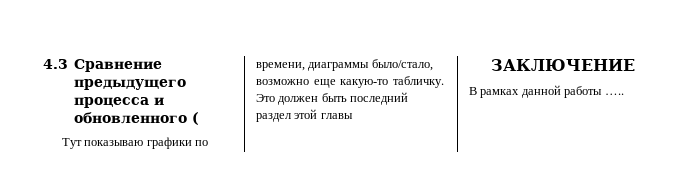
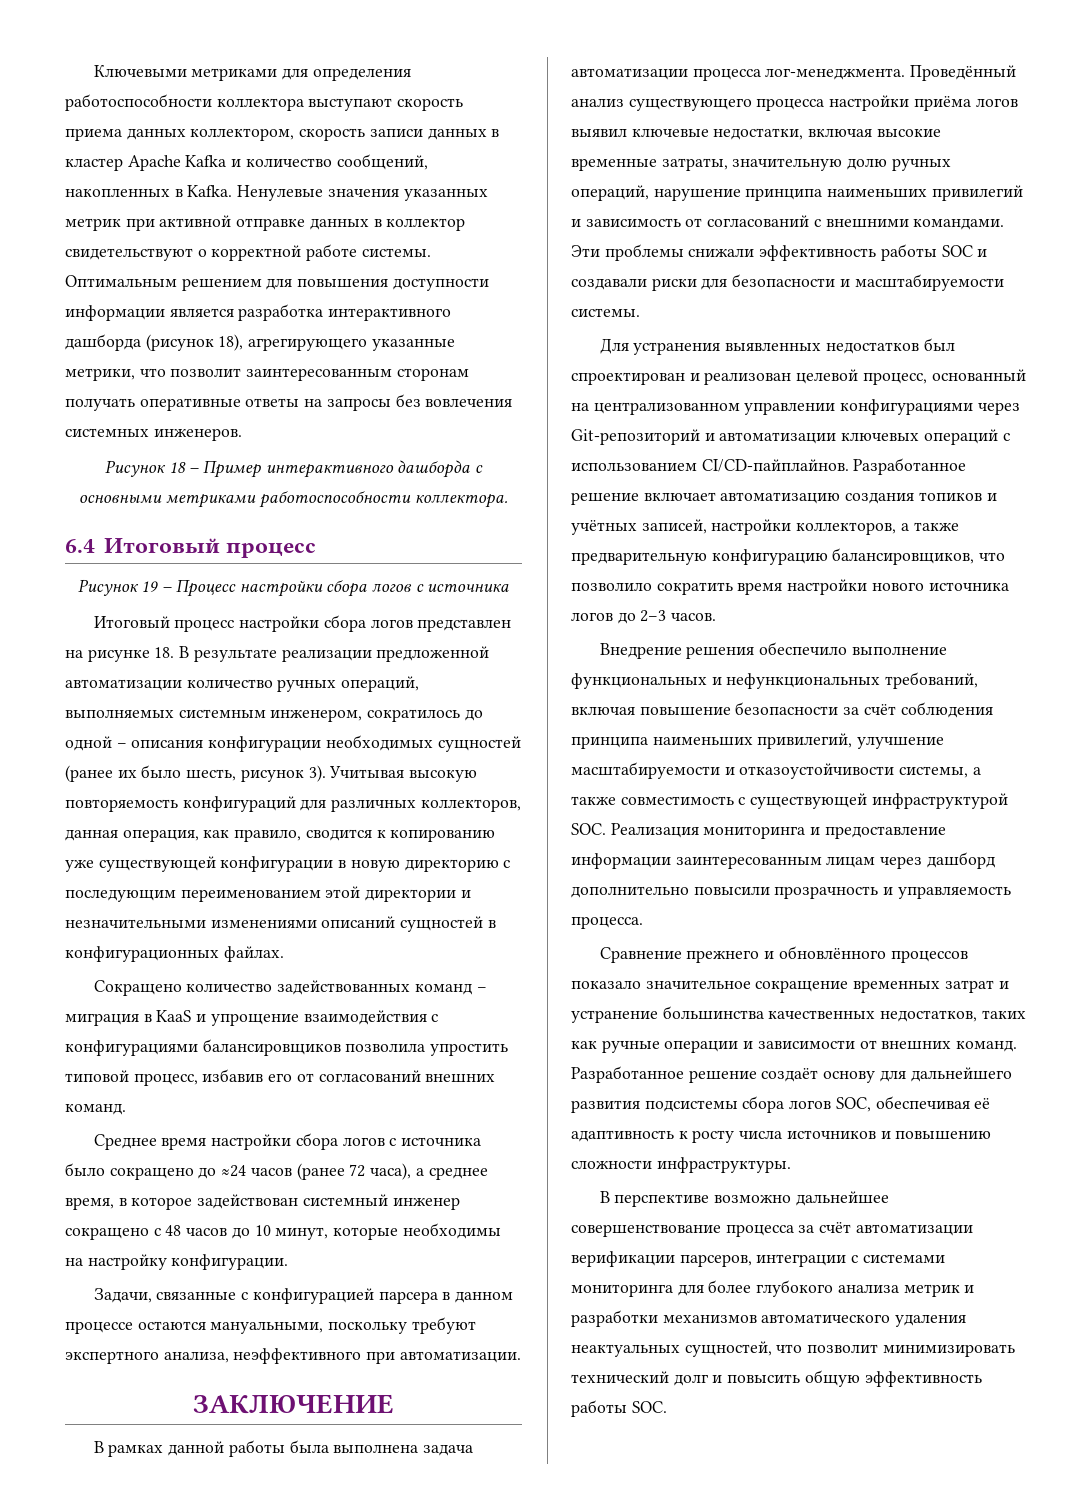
- 4.3 Сравнение предыдущего процесса и обновленного (
- Тут показываю графики по времени, диаграммы было/стало, возможно еще какую-то табличку. Это должен быть последний раздел этой главы
+ Ключевыми метриками для определения работоспособности коллектора выступают скорость приема данных коллектором, скорость записи данных в кластер Apache Kafka и количество сообщений, накопленных в Kafka. Ненулевые значения указанных метрик при активной отправке данных в коллектор свидетельствуют о корректной работе системы. Оптимальным решением для повышения доступности информации является разработка интерактивного дашборда (рисунок 18), агрегирующего указанные метрики, что позволит заинтересованным сторонам получать оперативные ответы на запросы без вовлечения системных инженеров.
+ Рисунок 18 – Пример интерактивного дашборда с основными метриками работоспособности коллектора.
+ 6.4 Итоговый процесс
+ Рисунок 19 – Процесс настройки сбора логов с источника
+ Итоговый процесс настройки сбора логов представлен на рисунке 18. В результате реализации предложенной автоматизации количество ручных операций, выполняемых системным инженером, сократилось до одной – описания конфигурации необходимых сущностей (ранее их было шесть, рисунок 3). Учитывая высокую повторяемость конфигураций для различных коллекторов, данная операция, как правило, сводится к копированию уже существующей конфигурации в новую директорию с последующим переименованием этой директории и незначительными изменениями описаний сущностей в конфигурационных файлах.
+ Сокращено количество задействованных команд – миграция в KaaS и упрощение взаимодействия с конфигурациями балансировщиков позволила упростить типовой процесс, избавив его от согласований внешних команд.
+ Среднее время настройки сбора логов с источника было сокращено до ≈24 часов (ранее 72 часа), а среднее время, в которое задействован системный инженер сокращено с 48 часов до 10 минут, которые необходимы на настройку конфигурации.
+ Задачи, связанные с конфигурацией парсера в данном процессе остаются мануальными, поскольку требуют экспертного анализа, неэффективного при автоматизации.
- В рамках данной работы …..
+ В рамках данной работы была выполнена задача автоматизации процесса лог-менеджмента. Проведённый анализ существующего процесса настройки приёма логов выявил ключевые недостатки, включая высокие временные затраты, значительную долю ручных операций, нарушение принципа наименьших привилегий и зависимость от согласований с внешними командами. Эти проблемы снижали эффективность работы SOC и создавали риски для безопасности и масштабируемости системы.
+ Для устранения выявленных недостатков был спроектирован и реализован целевой процесс, основанный на централизованном управлении конфигурациями через Git-репозиторий и автоматизации ключевых операций с использованием CI/CD-пайплайнов. Разработанное решение включает автоматизацию создания топиков и учётных записей, настройки коллекторов, а также предварительную конфигурацию балансировщиков, что позволило сократить время настройки нового источника логов до 2–3 часов.
+ Внедрение решения обеспечило выполнение функциональных и нефункциональных требований, включая повышение безопасности за счёт соблюдения принципа наименьших привилегий, улучшение масштабируемости и отказоустойчивости системы, а также совместимость с существующей инфраструктурой SOC. Реализация мониторинга и предоставление информации заинтересованным лицам через дашборд дополнительно повысили прозрачность и управляемость процесса.
+ Сравнение прежнего и обновлённого процессов показало значительное сокращение временных затрат и устранение большинства качественных недостатков, таких как ручные операции и зависимости от внешних команд. Разработанное решение создаёт основу для дальнейшего развития подсистемы сбора логов SOC, обеспечивая её адаптивность к росту числа источников и повышению сложности инфраструктуры.
+ В перспективе возможно дальнейшее совершенствование процесса за счёт автоматизации верификации парсеров, интеграции с системами мониторинга для более глубокого анализа метрик и разработки механизмов автоматического удаления неактуальных сущностей, что позволит минимизировать технический долг и повысить общую эффективность работы SOC.

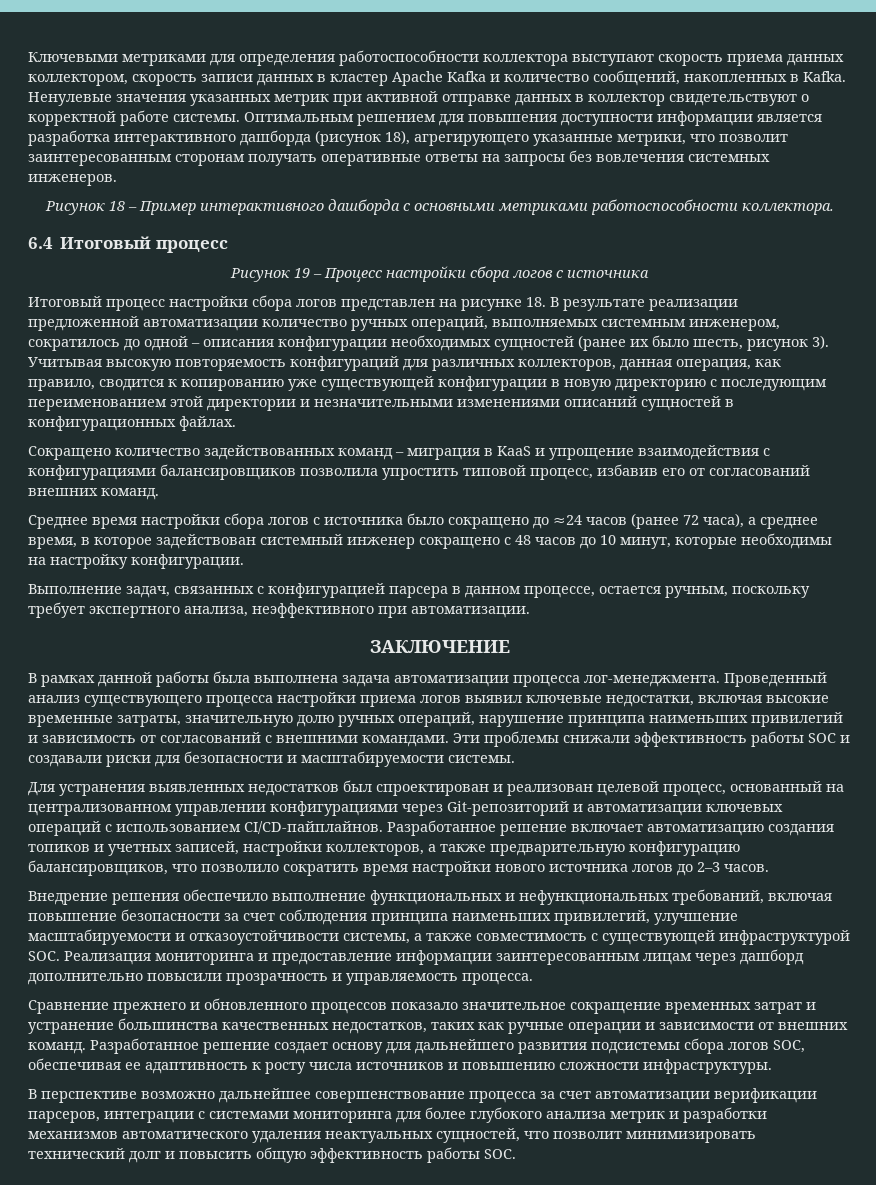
- Задачи, связанные с конфигурацией парсера в данном процессе остаются мануальными, поскольку требуют экспертного анализа, неэффективного при автоматизации.
+ Выполнение задач, связанных с конфигурацией парсера в данном процессе, остается ручным, поскольку требует экспертного анализа, неэффективного при автоматизации.
- Проведённый анализ существующего процесса настройки приёма логов выявил ключевые недостатки, включая высокие временные затраты, значительную долю ручных операций, нарушение принципа наименьших привилегий и зависимость от согласований с внешними командами.
+ Проведенный анализ существующего процесса настройки приема логов выявил ключевые недостатки, включая высокие временные затраты, значительную долю ручных операций, нарушение принципа наименьших привилегий и зависимость от согласований с внешними командами.
- Разработанное решение включает автоматизацию создания топиков и учётных записей, настройки коллекторов, а также предварительную конфигурацию балансировщиков, что позволило сократить время настройки нового источника логов до 2–3 часов.
+ Разработанное решение включает автоматизацию создания топиков и учетных записей, настройки коллекторов, а также предварительную конфигурацию балансировщиков, что позволило сократить время настройки нового источника логов до 2–3 часов.
- Внедрение решения обеспечило выполнение функциональных и нефункциональных требований, включая повышение безопасности за счёт соблюдения принципа наименьших привилегий, улучшение масштабируемости и отказоустойчивости системы, а также совместимость с существующей инфраструктурой SOC. Реализация мониторинга и предоставление информации заинтересованным лицам через дашборд дополнительно повысили прозрачность и управляемость процесса.
+ Внедрение решения обеспечило выполнение функциональных и нефункциональных требований, включая повышение безопасности за счет соблюдения принципа наименьших привилегий, улучшение масштабируемости и отказоустойчивости системы, а также совместимость с существующей инфраструктурой SOC. Реализация мониторинга и предоставление информации заинтересованным лицам через дашборд дополнительно повысили прозрачность и управляемость процесса.
- Сравнение прежнего и обновлённого процессов показало значительное сокращение временных затрат и устранение большинства качественных недостатков, таких как ручные операции и зависимости от внешних команд.
+ Сравнение прежнего и обновленного процессов показало значительное сокращение временных затрат и устранение большинства качественных недостатков, таких как ручные операции и зависимости от внешних команд.
- Разработанное решение создаёт основу для дальнейшего развития подсистемы сбора логов SOC, обеспечивая её адаптивность к росту числа источников и повышению сложности инфраструктуры.
+ Разработанное решение создает основу для дальнейшего развития подсистемы сбора логов SOC, обеспечивая ее адаптивность к росту числа источников и повышению сложности инфраструктуры.
- В перспективе возможно дальнейшее совершенствование процесса за счёт автоматизации верификации парсеров, интеграции с системами мониторинга для более глубокого анализа метрик и разработки механизмов автоматического удаления неактуальных сущностей, что позволит минимизировать технический долг и повысить общую эффективность работы SOC.
+ В перспективе возможно дальнейшее совершенствование процесса за счет автоматизации верификации парсеров, интеграции с системами мониторинга для более глубокого анализа метрик и разработки механизмов автоматического удаления неактуальных сущностей, что позволит минимизировать технический долг и повысить общую эффективность работы SOC.

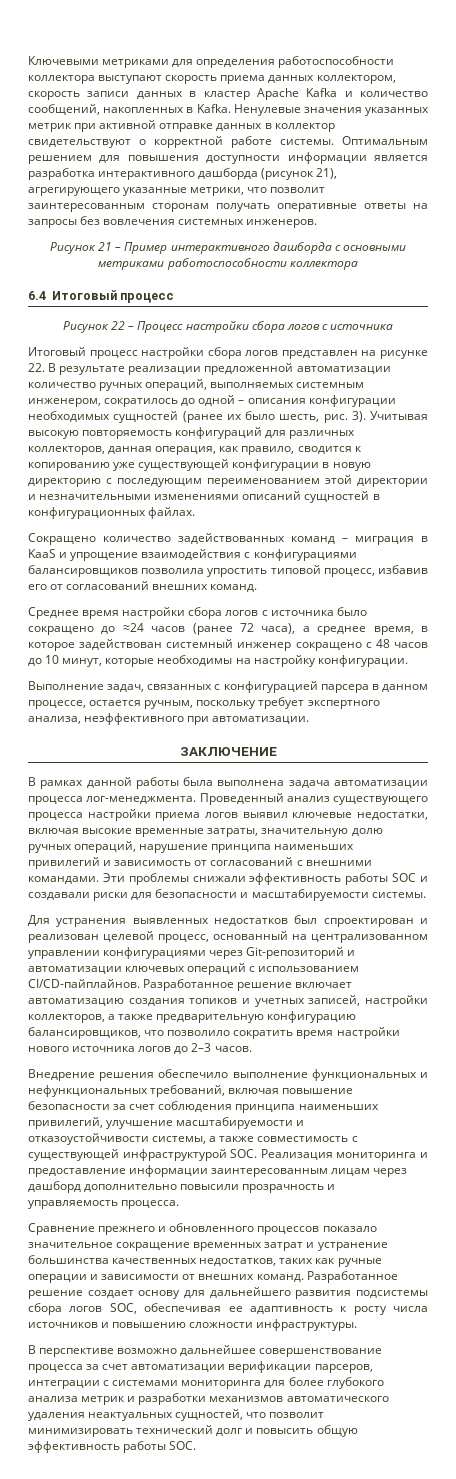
- Оптимальным решением для повышения доступности информации является разработка интерактивного дашборда (рисунок 18), агрегирующего указанные метрики, что позволит заинтересованным сторонам получать оперативные ответы на запросы без вовлечения системных инженеров.
+ Оптимальным решением для повышения доступности информации является разработка интерактивного дашборда (рисунок 21), агрегирующего указанные метрики, что позволит заинтересованным сторонам получать оперативные ответы на запросы без вовлечения системных инженеров.
- Рисунок 18 – Пример интерактивного дашборда с основными метриками работоспособности коллектора.
+ Рисунок 21 – Пример интерактивного дашборда с основными метриками работоспособности коллектора
- Рисунок 19 – Процесс настройки сбора логов с источника
+ Рисунок 22 – Процесс настройки сбора логов с источника
- Итоговый процесс настройки сбора логов представлен на рисунке 18. В результате реализации предложенной автоматизации количество ручных операций, выполняемых системным инженером, сократилось до одной – описания конфигурации необходимых сущностей (ранее их было шесть, рисунок 3).
+ Итоговый процесс настройки сбора логов представлен на рисунке 22. В результате реализации предложенной автоматизации количество ручных операций, выполняемых системным инженером, сократилось до одной – описания конфигурации необходимых сущностей (ранее их было шесть, рис. 3).

